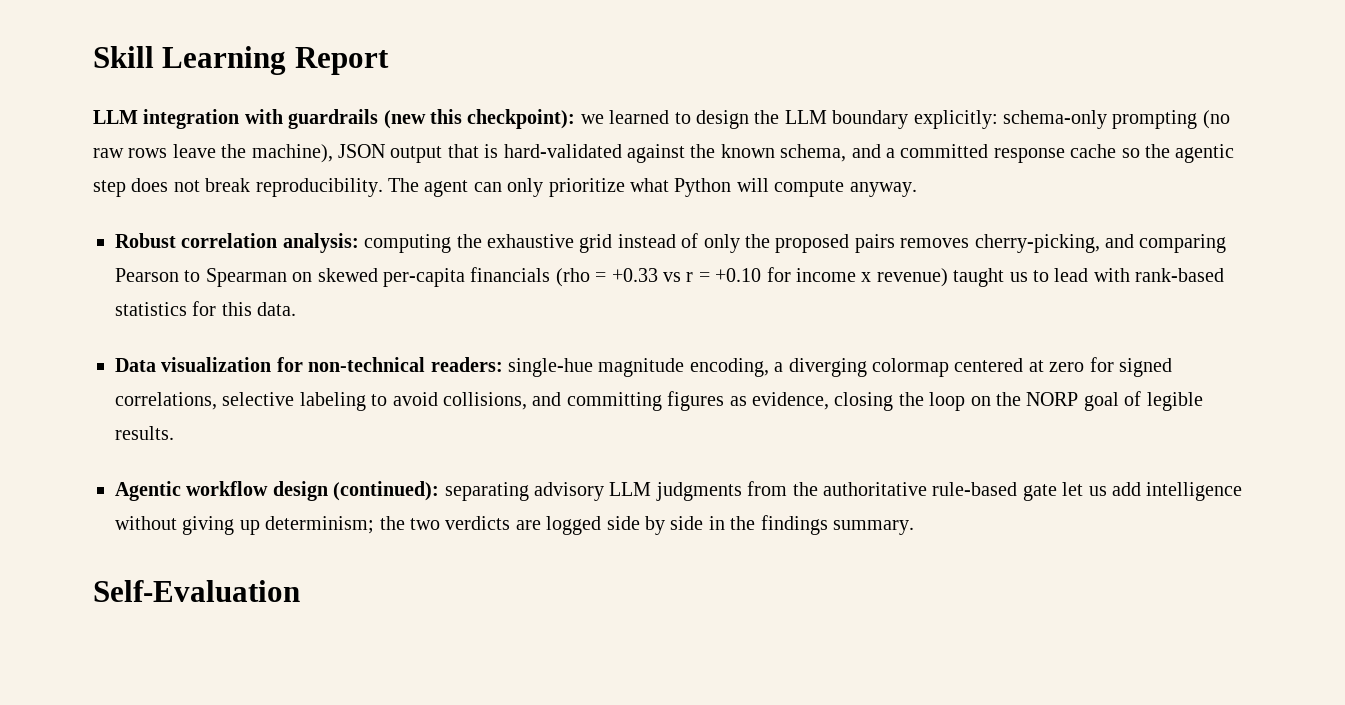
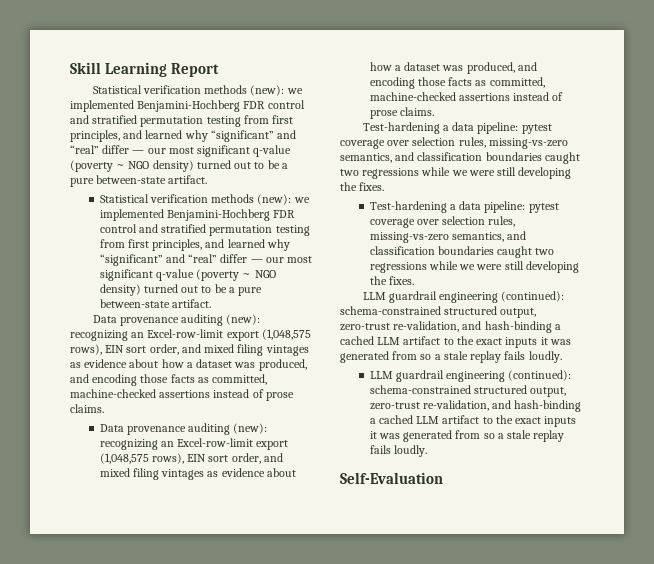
  Skill Learning Report
- LLM integration with guardrails (new this checkpoint): we learned to design the LLM boundary explicitly: schema-only prompting (no raw rows leave the machine), JSON output that is hard-validated against the known schema, and a committed response cache so the agentic step does not break reproducibility. The agent can only prioritize what Python will compute anyway.
- Robust correlation analysis: computing the exhaustive grid instead of only the proposed pairs removes cherry-picking, and comparing Pearson to Spearman on skewed per-capita financials (rho = +0.33 vs r = +0.10 for income x revenue) taught us to lead with rank-based statistics for this data.
- Data visualization for non-technical readers: single-hue magnitude encoding, a diverging colormap centered at zero for signed correlations, selective labeling to avoid collisions, and committing figures as evidence, closing the loop on the NORP goal of legible results.
- Agentic workflow design (continued): separating advisory LLM judgments from the authoritative rule-based gate let us add intelligence without giving up determinism; the two verdicts are logged side by side in the findings summary.
+ Statistical verification methods (new): we implemented Benjamini-Hochberg FDR control and stratified permutation testing from first principles, and learned why “significant” and “real” differ — our most significant q-value (poverty ~ NGO density) turned out to be a pure between-state artifact.
+ Statistical verification methods (new): we implemented Benjamini-Hochberg FDR control and stratified permutation testing from first principles, and learned why “significant” and “real” differ — our most significant q-value (poverty ~ NGO density) turned out to be a pure between-state artifact.
+ Data provenance auditing (new): recognizing an Excel-row-limit export (1,048,575 rows), EIN sort order, and mixed filing vintages as evidence about how a dataset was produced, and encoding those facts as committed, machine-checked assertions instead of prose claims.
+ Data provenance auditing (new): recognizing an Excel-row-limit export (1,048,575 rows), EIN sort order, and mixed filing vintages as evidence about how a dataset was produced, and encoding those facts as committed, machine-checked assertions instead of prose claims.
+ Test-hardening a data pipeline: pytest coverage over selection rules, missing-vs-zero semantics, and classification boundaries caught two regressions while we were still developing the fixes.
+ Test-hardening a data pipeline: pytest coverage over selection rules, missing-vs-zero semantics, and classification boundaries caught two regressions while we were still developing the fixes.
+ LLM guardrail engineering (continued): schema-constrained structured output, zero-trust re-validation, and hash-binding a cached LLM artifact to the exact inputs it was generated from so a stale replay fails loudly.
+ LLM guardrail engineering (continued): schema-constrained structured output, zero-trust re-validation, and hash-binding a cached LLM artifact to the exact inputs it was generated from so a stale replay fails loudly.

